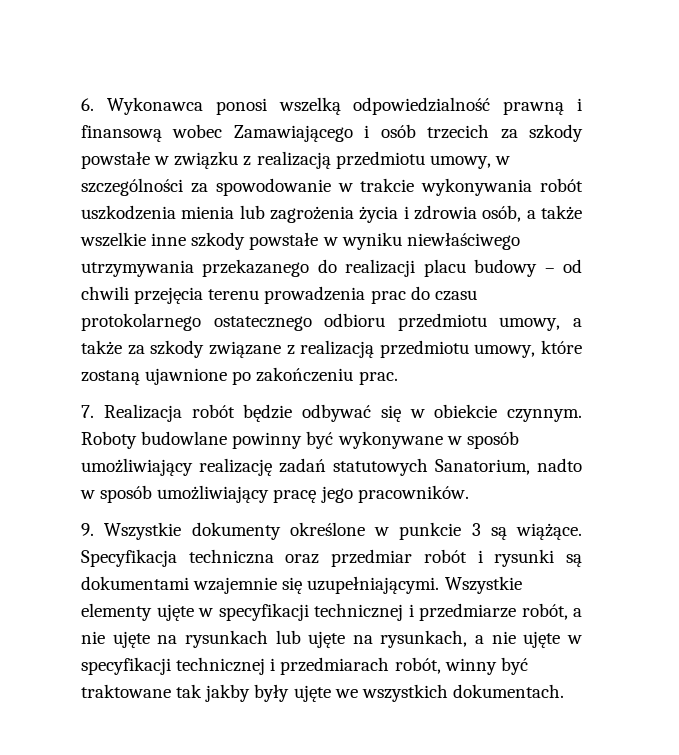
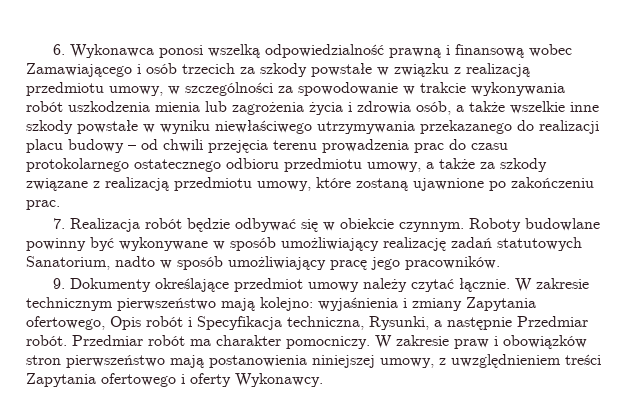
- 9. Wszystkie dokumenty określone w punkcie 3 są wiążące. Specyfikacja techniczna oraz przedmiar robót i rysunki są dokumentami wzajemnie się uzupełniającymi. Wszystkie elementy ujęte w specyfikacji technicznej i przedmiarze robót, a nie ujęte na rysunkach lub ujęte na rysunkach, a nie ujęte w specyfikacji technicznej i przedmiarach robót, winny być traktowane tak jakby były ujęte we wszystkich dokumentach.
+ 9. Dokumenty określające przedmiot umowy należy czytać łącznie. W zakresie technicznym pierwszeństwo mają kolejno: wyjaśnienia i zmiany Zapytania ofertowego, Opis robót i Specyfikacja techniczna, Rysunki, a następnie Przedmiar robót. Przedmiar robót ma charakter pomocniczy. W zakresie praw i obowiązków stron pierwszeństwo mają postanowienia niniejszej umowy, z uwzględnieniem treści Zapytania ofertowego i oferty Wykonawcy.

